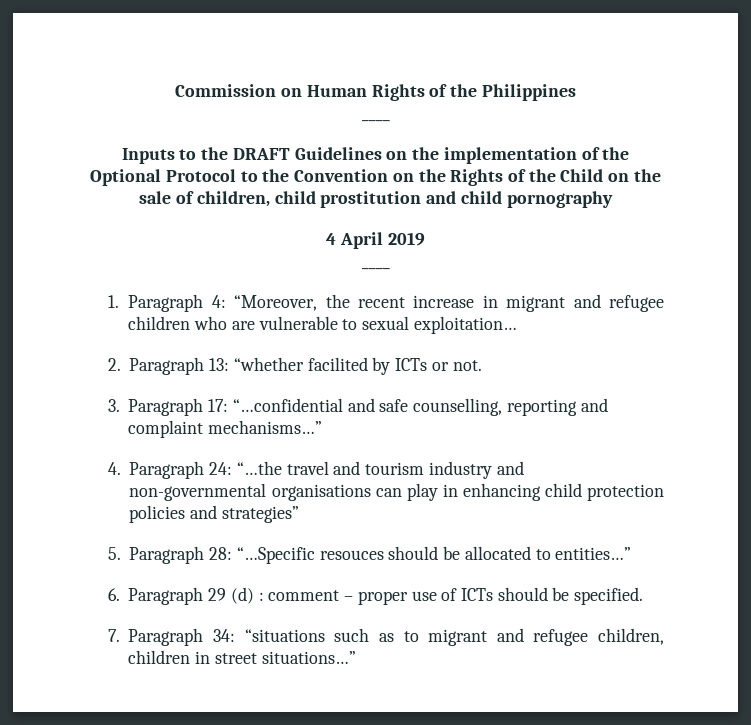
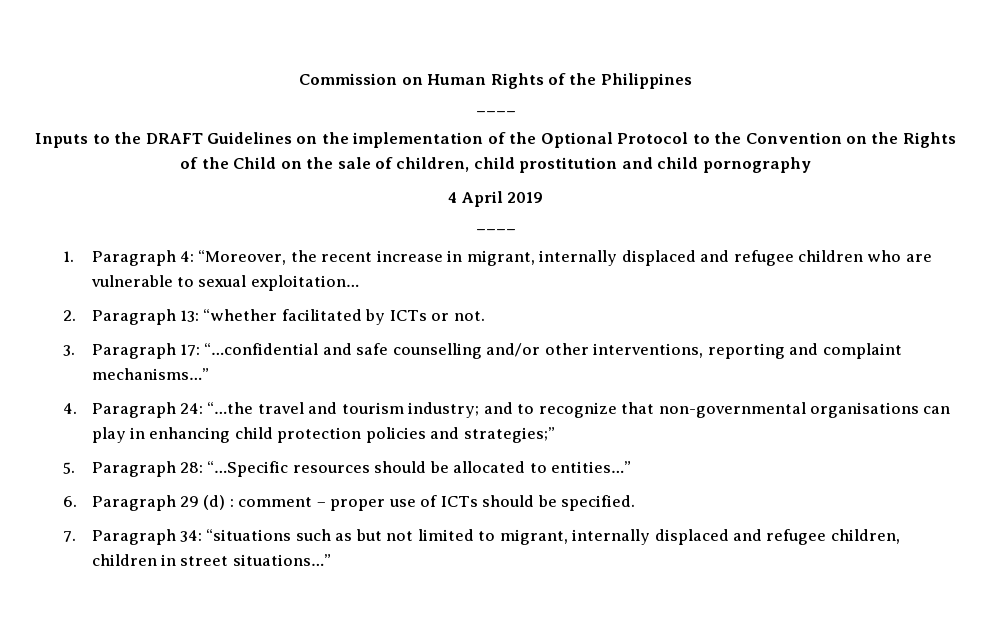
- 1. Paragraph 4: “Moreover, the recent increase in migrant and refugee children who are vulnerable to sexual exploitation…
+ 1. Paragraph 4: “Moreover, the recent increase in migrant, internally displaced and refugee children who are vulnerable to sexual exploitation…
- 2. Paragraph 13: “whether facilited by ICTs or not.
+ 2. Paragraph 13: “whether facilitated by ICTs or not.
- 3. Paragraph 17: “…confidential and safe counselling, reporting and complaint mechanisms…”
+ 3. Paragraph 17: “…confidential and safe counselling and/or other interventions, reporting and complaint mechanisms…”
- 4. Paragraph 24: “…the travel and tourism industry and non-governmental organisations can play in enhancing child protection policies and strategies”
+ 4. Paragraph 24: “…the travel and tourism industry; and to recognize that non-governmental organisations can play in enhancing child protection policies and strategies;”
- 5. Paragraph 28: “…Specific resouces should be allocated to entities…”
+ 5. Paragraph 28: “…Specific resources should be allocated to entities…”
- 7. Paragraph 34: “situations such as to migrant and refugee children, children in street situations…”
+ 7. Paragraph 34: “situations such as but not limited to migrant, internally displaced and refugee children, children in street situations…”

